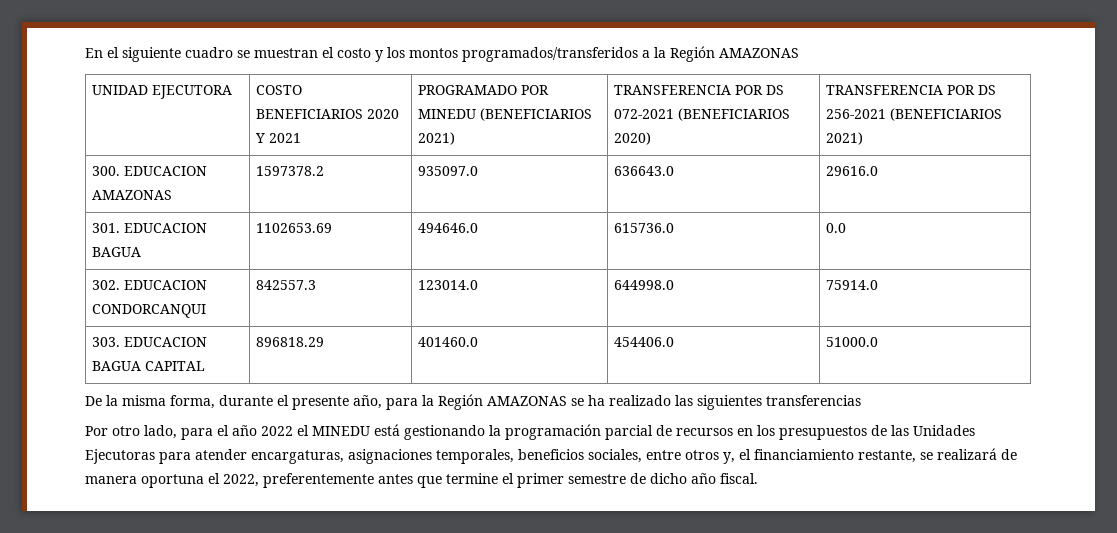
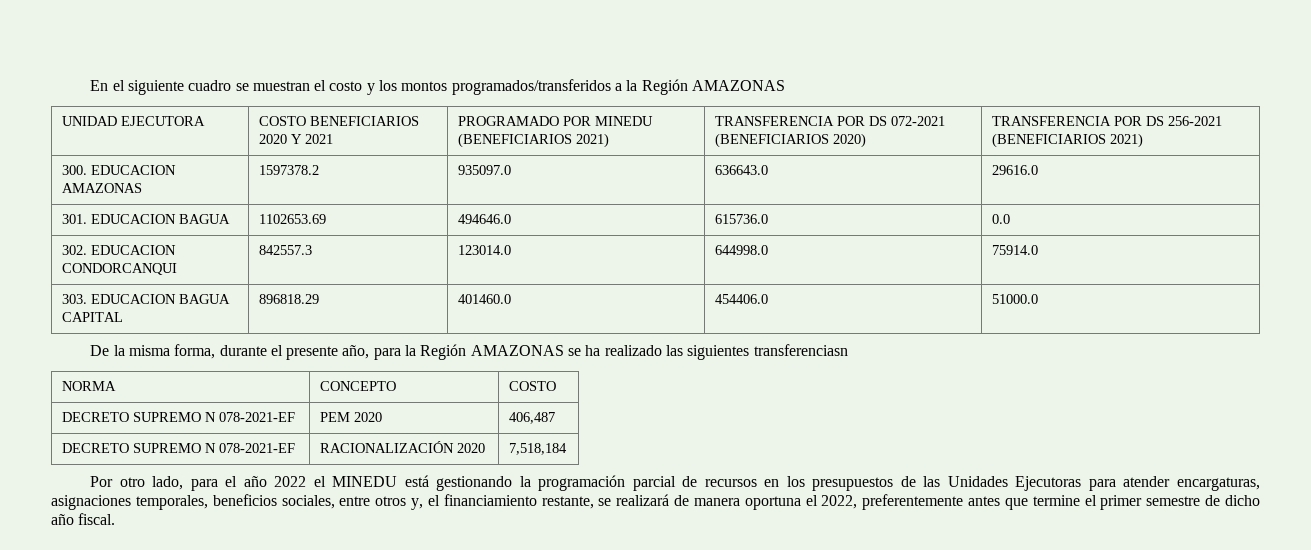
- De la misma forma, durante el presente año, para la Región AMAZONAS se ha realizado las siguientes transferencias
+ De la misma forma, durante el presente año, para la Región AMAZONAS se ha realizado las siguientes transferenciasn
+ NORMA | CONCEPTO | COSTO
+ DECRETO SUPREMO N 078-2021-EF | PEM 2020 | 406,487
+ DECRETO SUPREMO N 078-2021-EF | RACIONALIZACIÓN 2020 | 7,518,184

